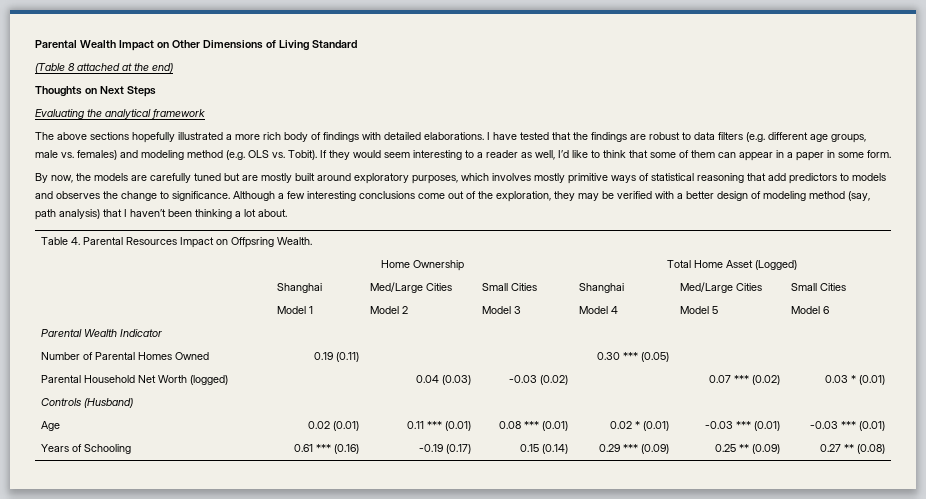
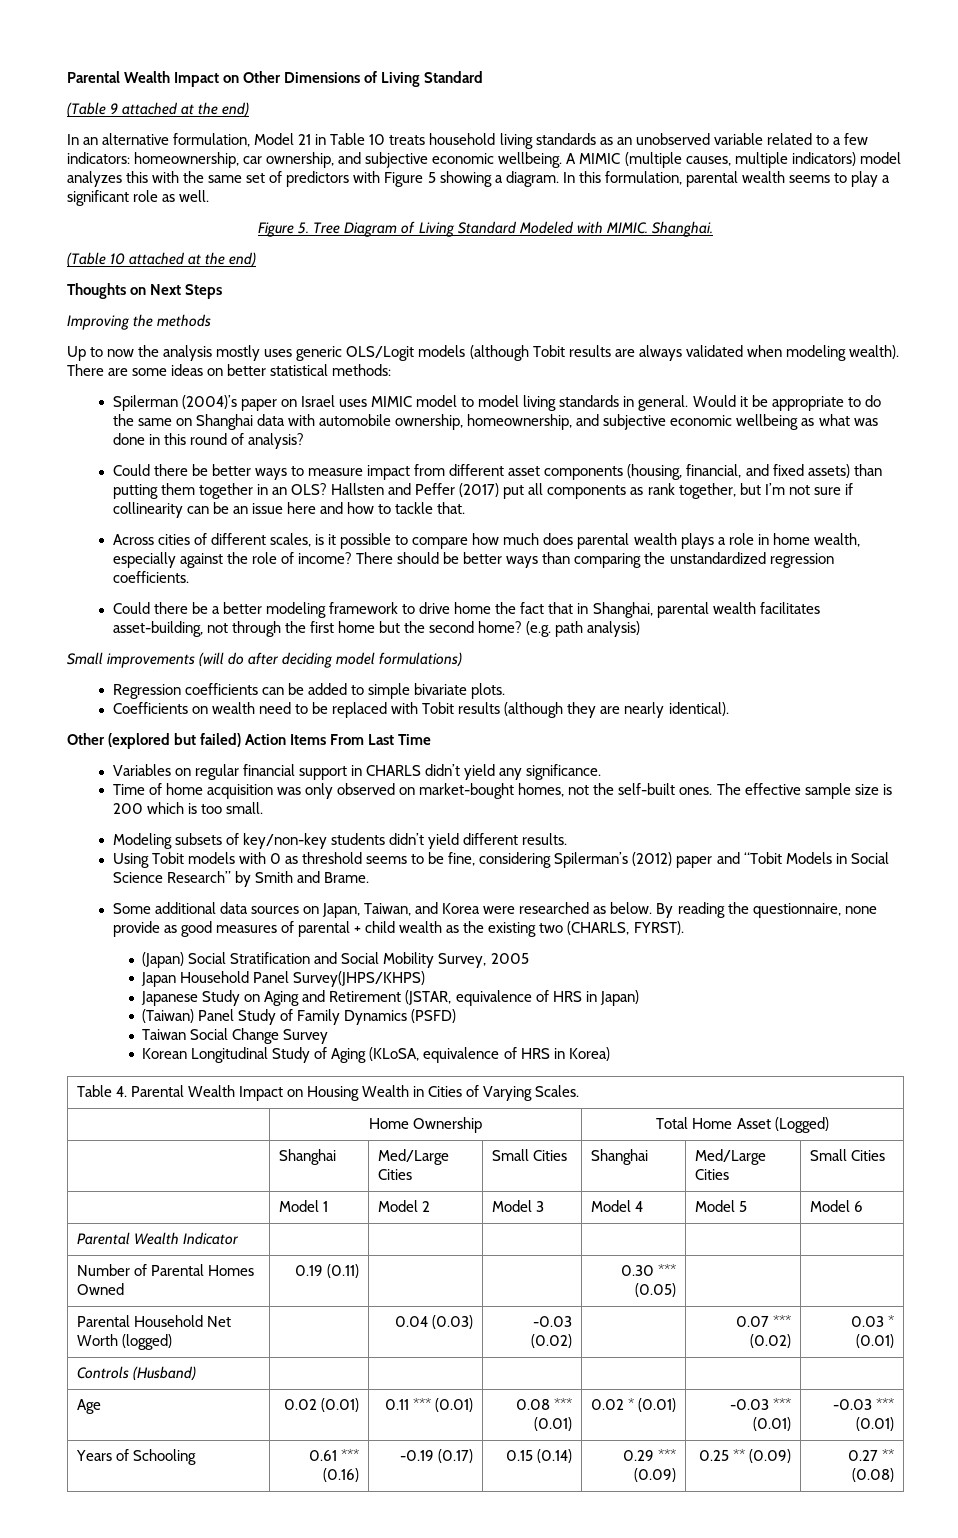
- (Table 8 attached at the end)
+ (Table 9 attached at the end)
+ In an alternative formulation, Model 21 in Table 10 treats household living standards as an unobserved variable related to a few indicators: homeownership, car ownership, and subjective economic wellbeing. A MIMIC (multiple causes, multiple indicators) model analyzes this with the same set of predictors with Figure 5 showing a diagram. In this formulation, parental wealth seems to play a significant role as well.
+ Figure 5. Tree Diagram of Living Standard Modeled with MIMIC. Shanghai.
+ (Table 10 attached at the end)
- Evaluating the analytical framework
- The above sections hopefully illustrated a more rich body of findings with detailed elaborations. I have tested that the findings are robust to data filters (e.g. different age groups, male vs. females) and modeling method (e.g. OLS vs. Tobit). If they would seem interesting to a reader as well, I’d like to think that some of them can appear in a paper in some form.
- By now, the models are carefully tuned but are mostly built around exploratory purposes, which involves mostly primitive ways of statistical reasoning that add predictors to models and observes the change to significance. Although a few interesting conclusions come out of the exploration, they may be verified with a better design of modeling method (say, path analysis) that I haven’t been thinking a lot about.
+ Improving the methods
+ Up to now the analysis mostly uses generic OLS/Logit models (although Tobit results are always validated when modeling wealth). There are some ideas on better statistical methods:
+ Spilerman (2004)’s paper on Israel uses MIMIC model to model living standards in general. Would it be appropriate to do the same on Shanghai data with automobile ownership, homeownership, and subjective economic wellbeing as what was done in this round of analysis?
+ Could there be better ways to measure impact from different asset components (housing, financial, and fixed assets) than putting them together in an OLS? Hallsten and Peffer (2017) put all components as rank together, but I’m not sure if collinearity can be an issue here and how to tackle that.
+ Across cities of different scales, is it possible to compare how much does parental wealth plays a role in home wealth, especially against the role of income? There should be better ways than comparing the unstandardized regression coefficients.
+ Could there be a better modeling framework to drive home the fact that in Shanghai, parental wealth facilitates asset-building, not through the first home but the second home? (e.g. path analysis)
+ Small improvements (will do after deciding model formulations)
+ Regression coefficients can be added to simple bivariate plots.
+ Coefficients on wealth need to be replaced with Tobit results (although they are nearly identical).
+ Other (explored but failed) Action Items From Last Time
+ Variables on regular financial support in CHARLS didn’t yield any significance.
+ Time of home acquisition was only observed on market-bought homes, not the self-built ones. The effective sample size is 200 which is too small.
+ Modeling subsets of key/non-key students didn’t yield different results.
+ Using Tobit models with 0 as threshold seems to be fine, considering Spilerman’s (2012) paper and “Tobit Models in Social Science Research” by Smith and Brame.
+ Some additional data sources on Japan, Taiwan, and Korea were researched as below. By reading the questionnaire, none provide as good measures of parental + child wealth as the existing two (CHARLS, FYRST).
+ (Japan) Social Stratification and Social Mobility Survey, 2005
+ Japan Household Panel Survey(JHPS/KHPS)
+ Japanese Study on Aging and Retirement (JSTAR, equivalence of HRS in Japan)
+ (Taiwan) Panel Study of Family Dynamics (PSFD)
+ Taiwan Social Change Survey
+ Korean Longitudinal Study of Aging (KLoSA, equivalence of HRS in Korea)
- Table 4. Parental Resources Impact on Offpsring Wealth.
+ Table 4. Parental Wealth Impact on Housing Wealth in Cities of Varying Scales.

